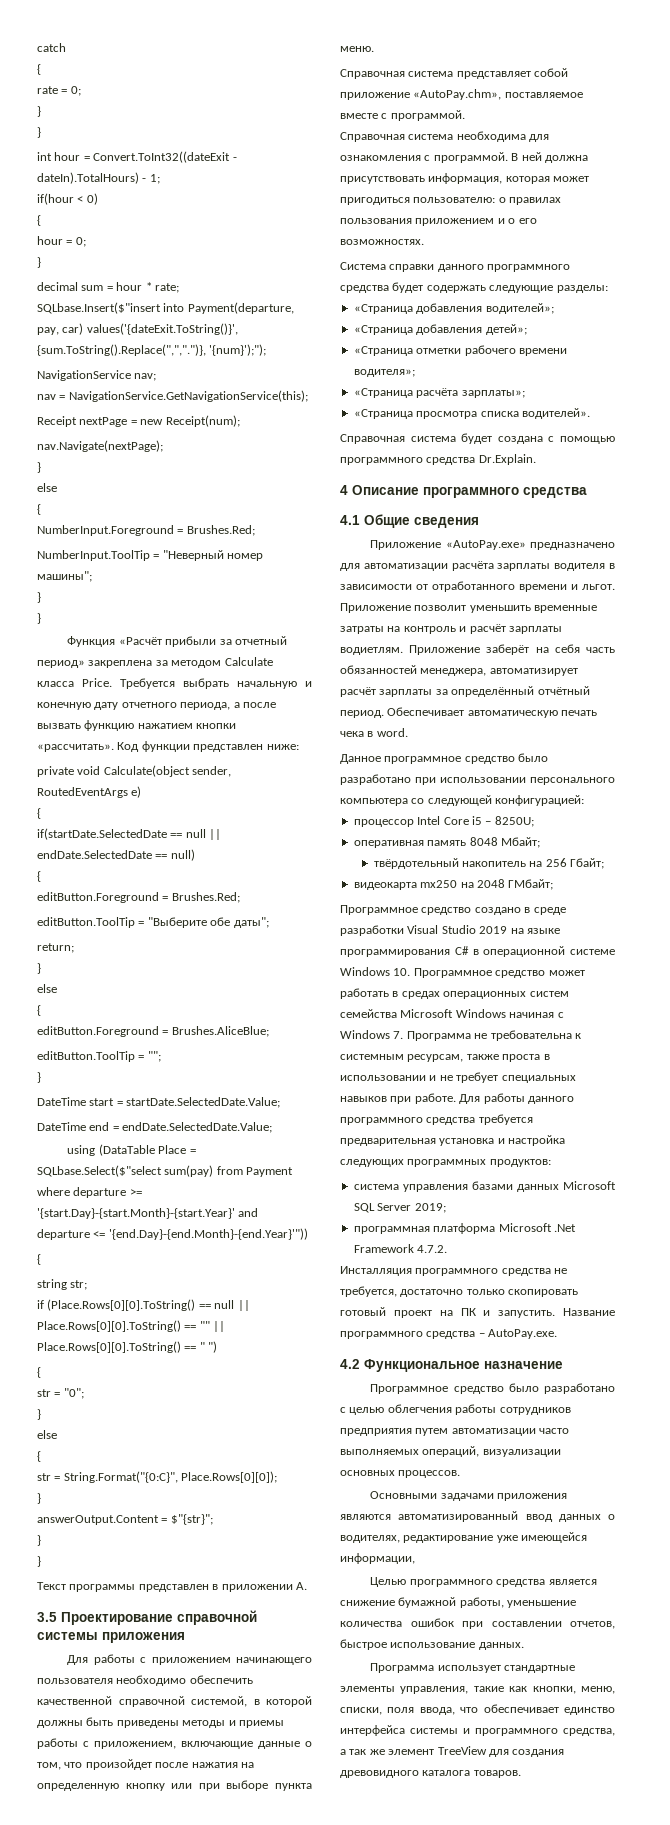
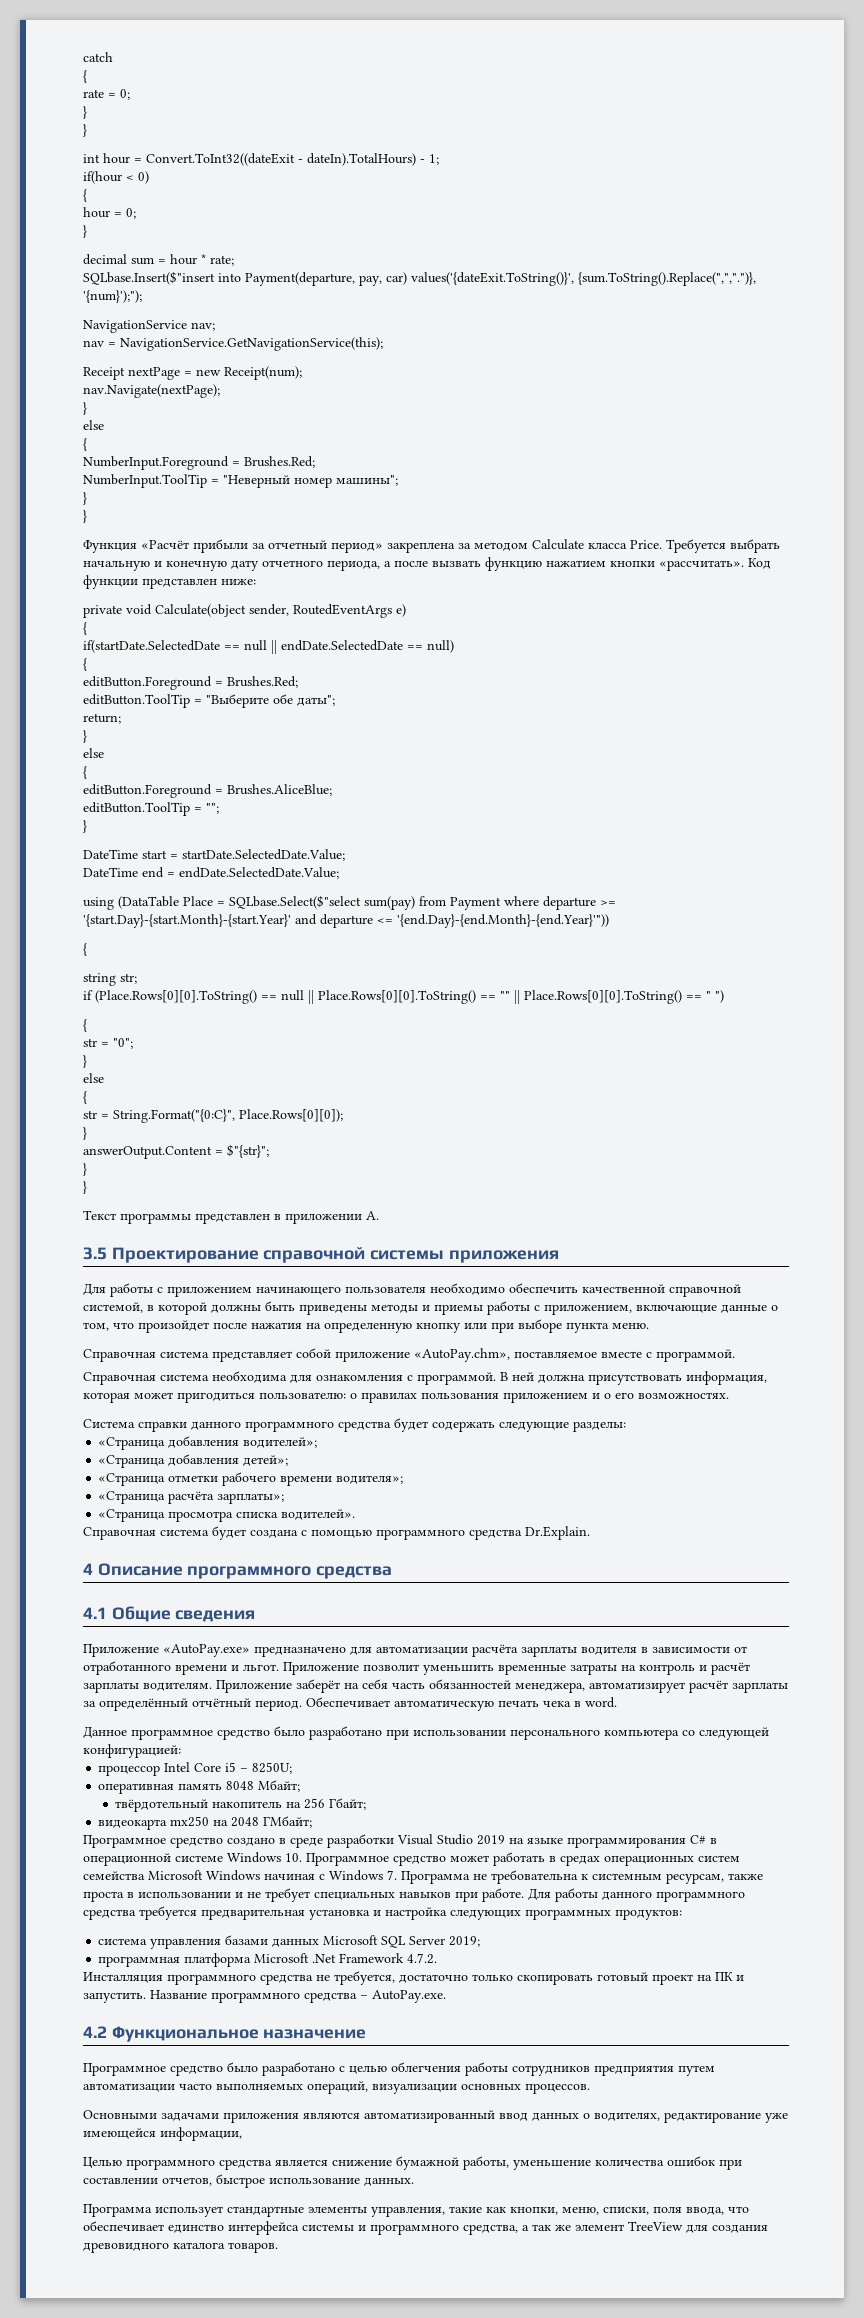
- Приложение позволит уменьшить временные затраты на контроль и расчёт зарплаты водиетлям.
+ Приложение позволит уменьшить временные затраты на контроль и расчёт зарплаты водителям.

